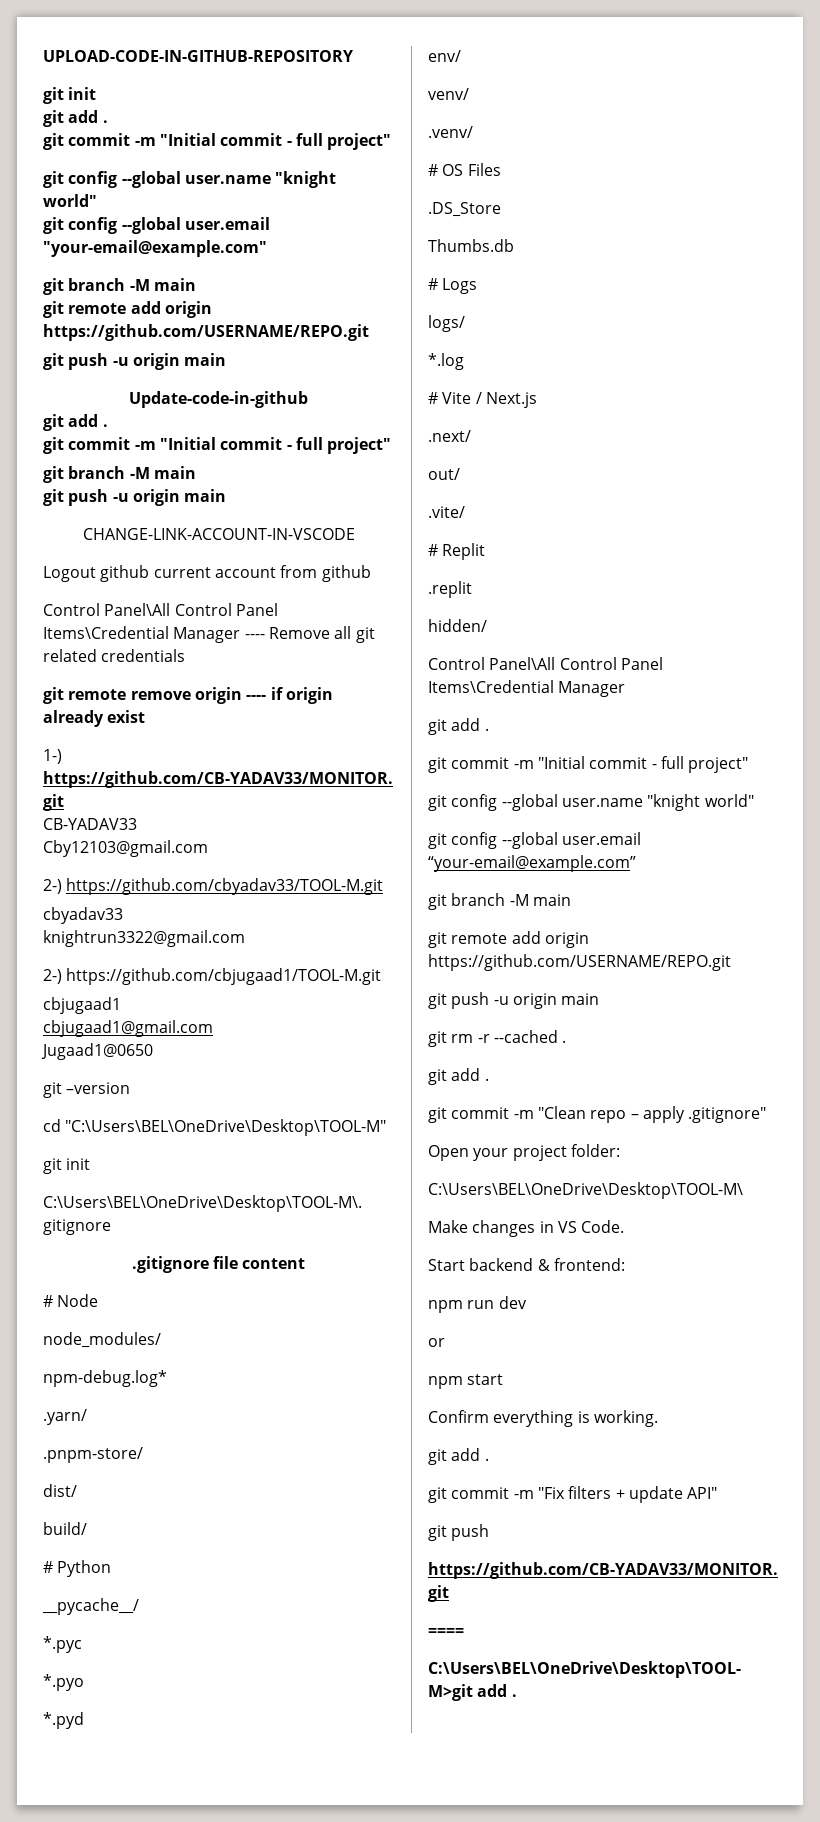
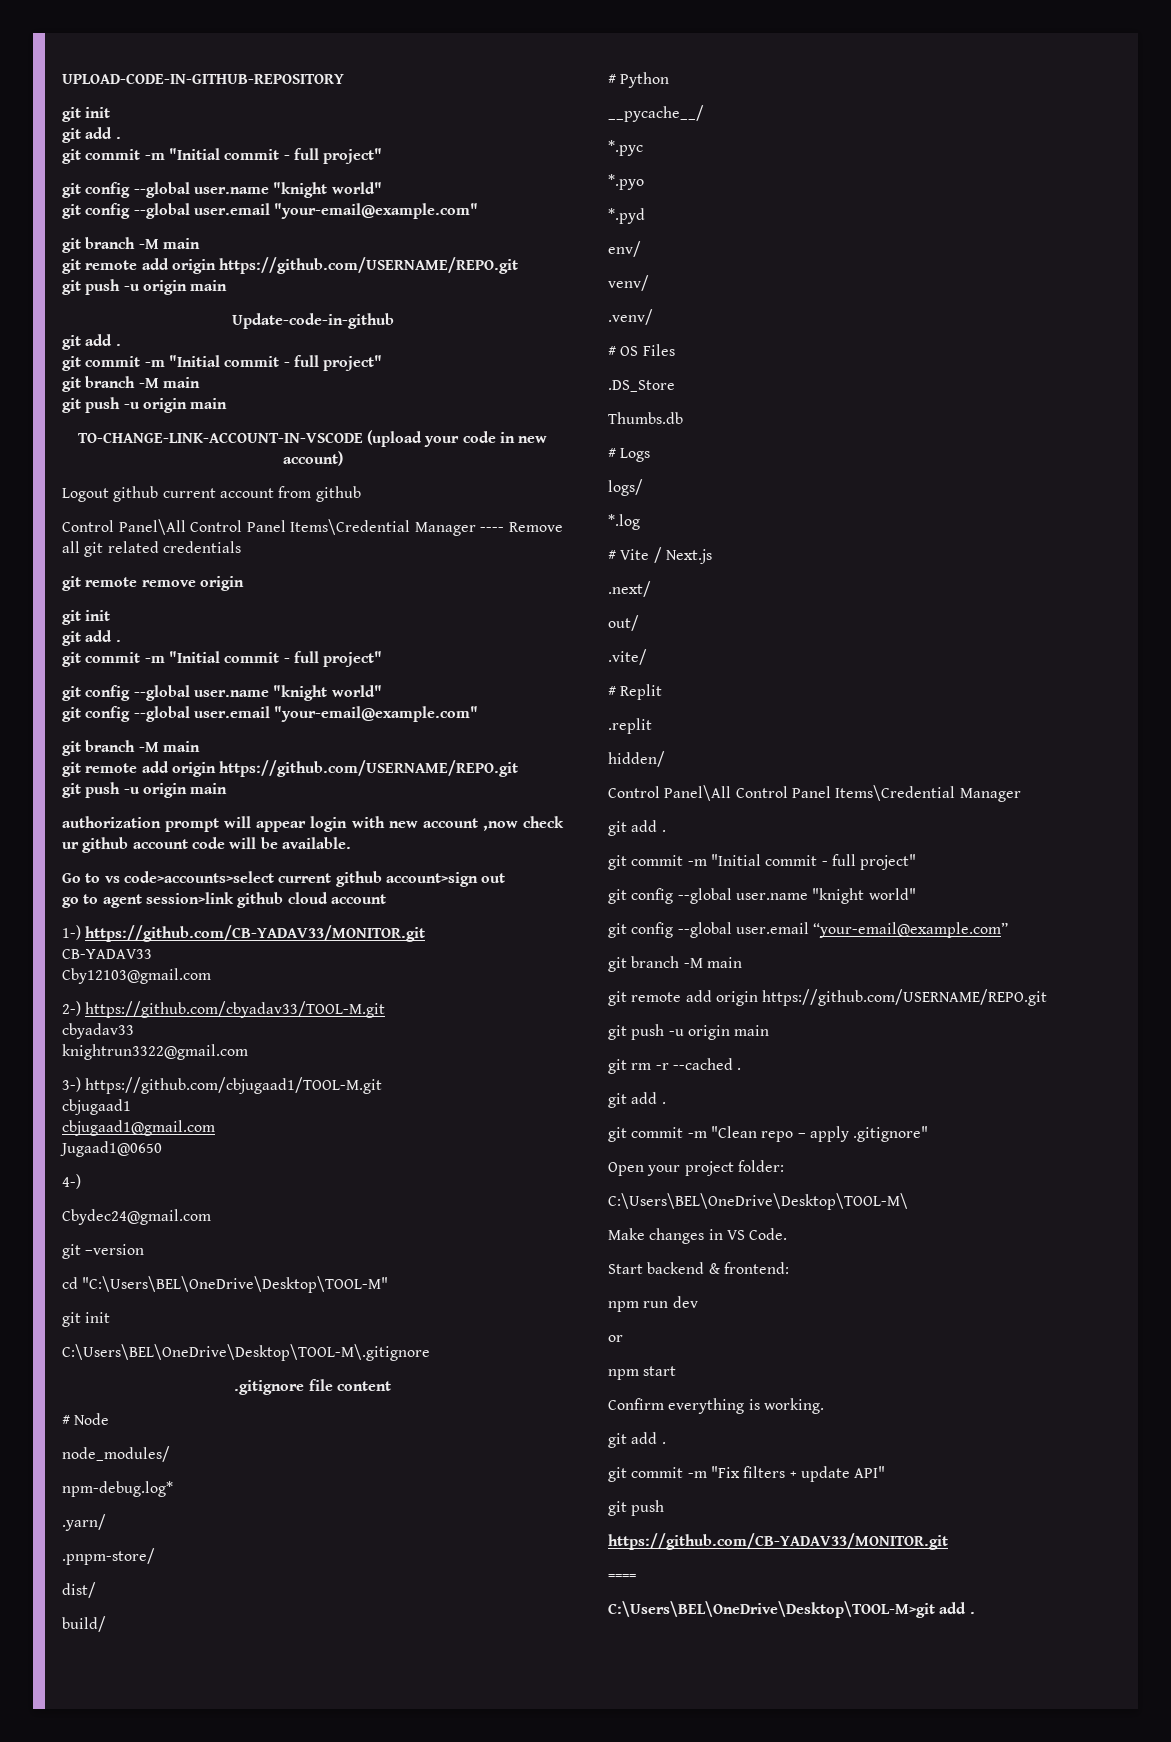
- CHANGE-LINK-ACCOUNT-IN-VSCODE
+ TO-CHANGE-LINK-ACCOUNT-IN-VSCODE (upload your code in new account)
- git remote remove origin ---- if origin already exist
+ git remote remove origin
+ git init
+ git add .
+ git commit -m "Initial commit - full project"
+ git config --global user.name "knight world"
+ git config --global user.email "your-email@example.com"
+ git branch -M main
+ git remote add origin https://github.com/USERNAME/REPO.git
+ git push -u origin main
+ authorization prompt will appear login with new account ,now check ur github account code will be available.
+ Go to vs code>accounts>select current github account>sign out
+ go to agent session>link github cloud account
- 2-) https://github.com/cbjugaad1/TOOL-M.git
+ 3-) https://github.com/cbjugaad1/TOOL-M.git
+ 4-)
+ Cbydec24@gmail.com

